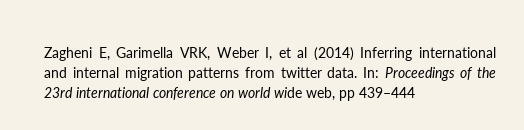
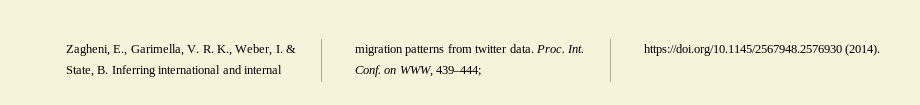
- Zagheni E, Garimella VRK, Weber I, et al (2014) Inferring international and internal migration patterns from twitter data.
+ Zagheni, E., Garimella, V. R. K., Weber, I. & State, B. Inferring international and internal migration patterns from twitter data.
- In: Proceedings of the 23rd international conference on world wide web, pp 439–444
+ Proc. Int. Conf. on WWW, 439–444; https://doi.org/10.1145/2567948.2576930 (2014).

